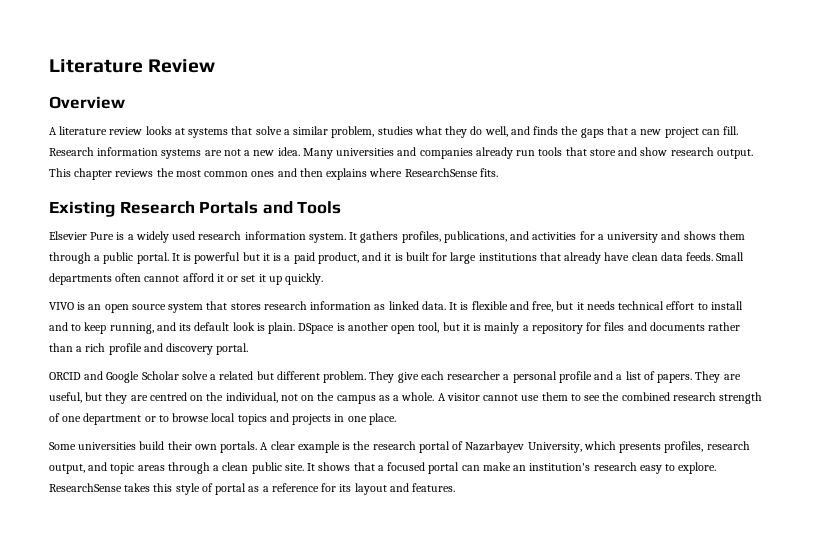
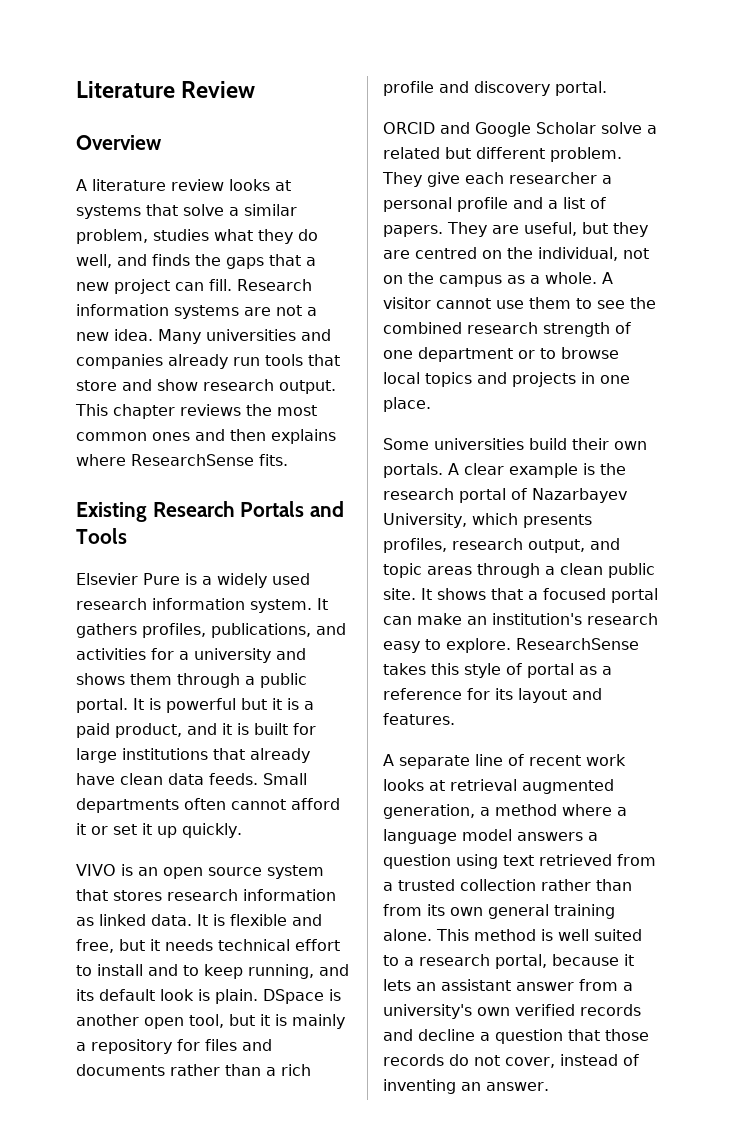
+ A separate line of recent work looks at retrieval augmented generation, a method where a language model answers a question using text retrieved from a trusted collection rather than from its own general training alone. This method is well suited to a research portal, because it lets an assistant answer from a university's own verified records and decline a question that those records do not cover, instead of inventing an answer.

